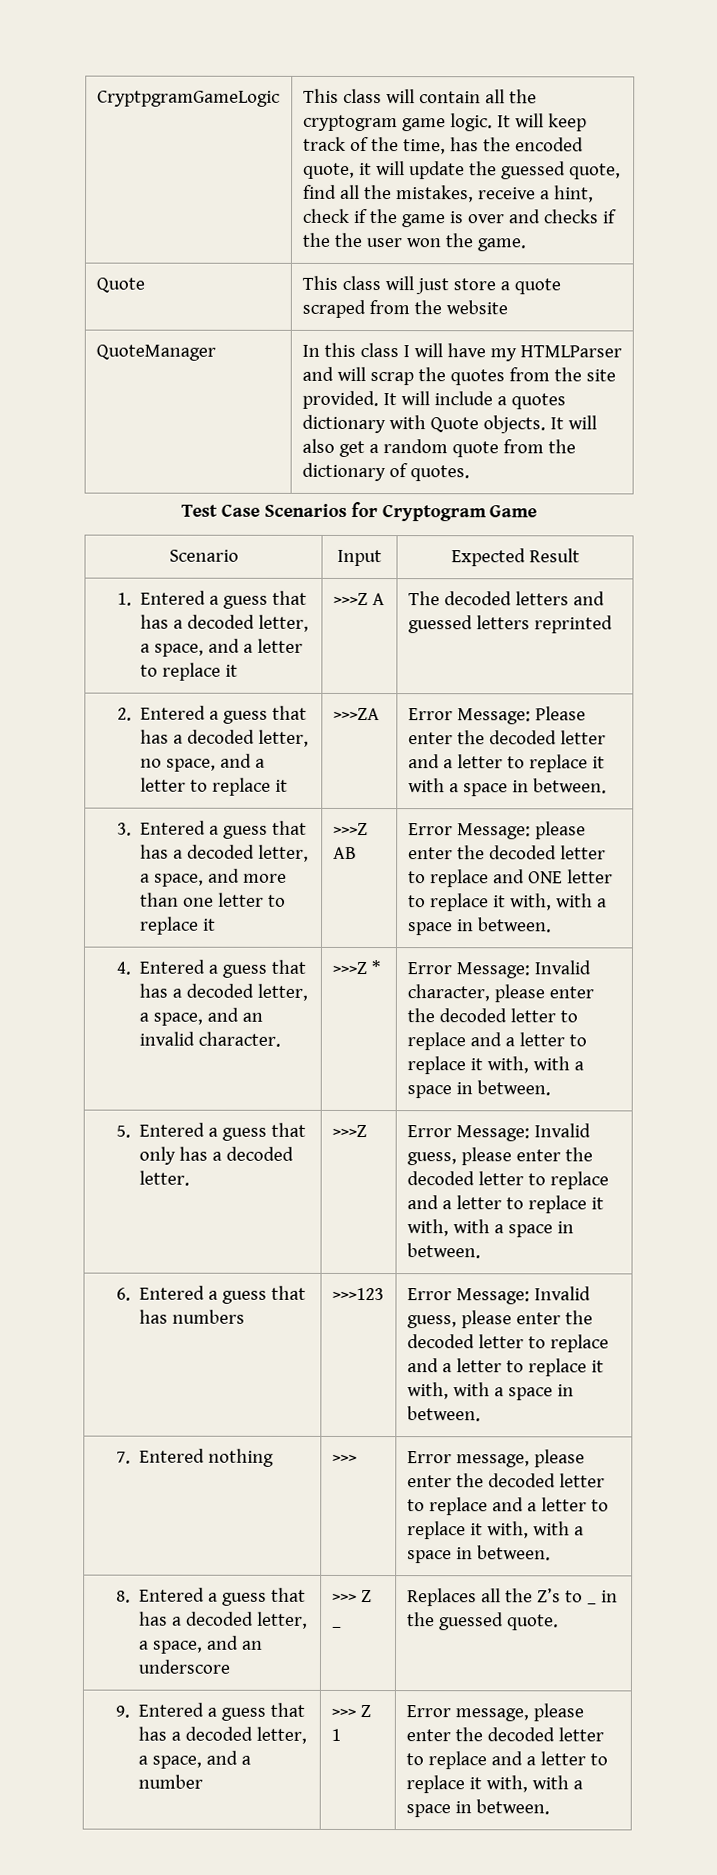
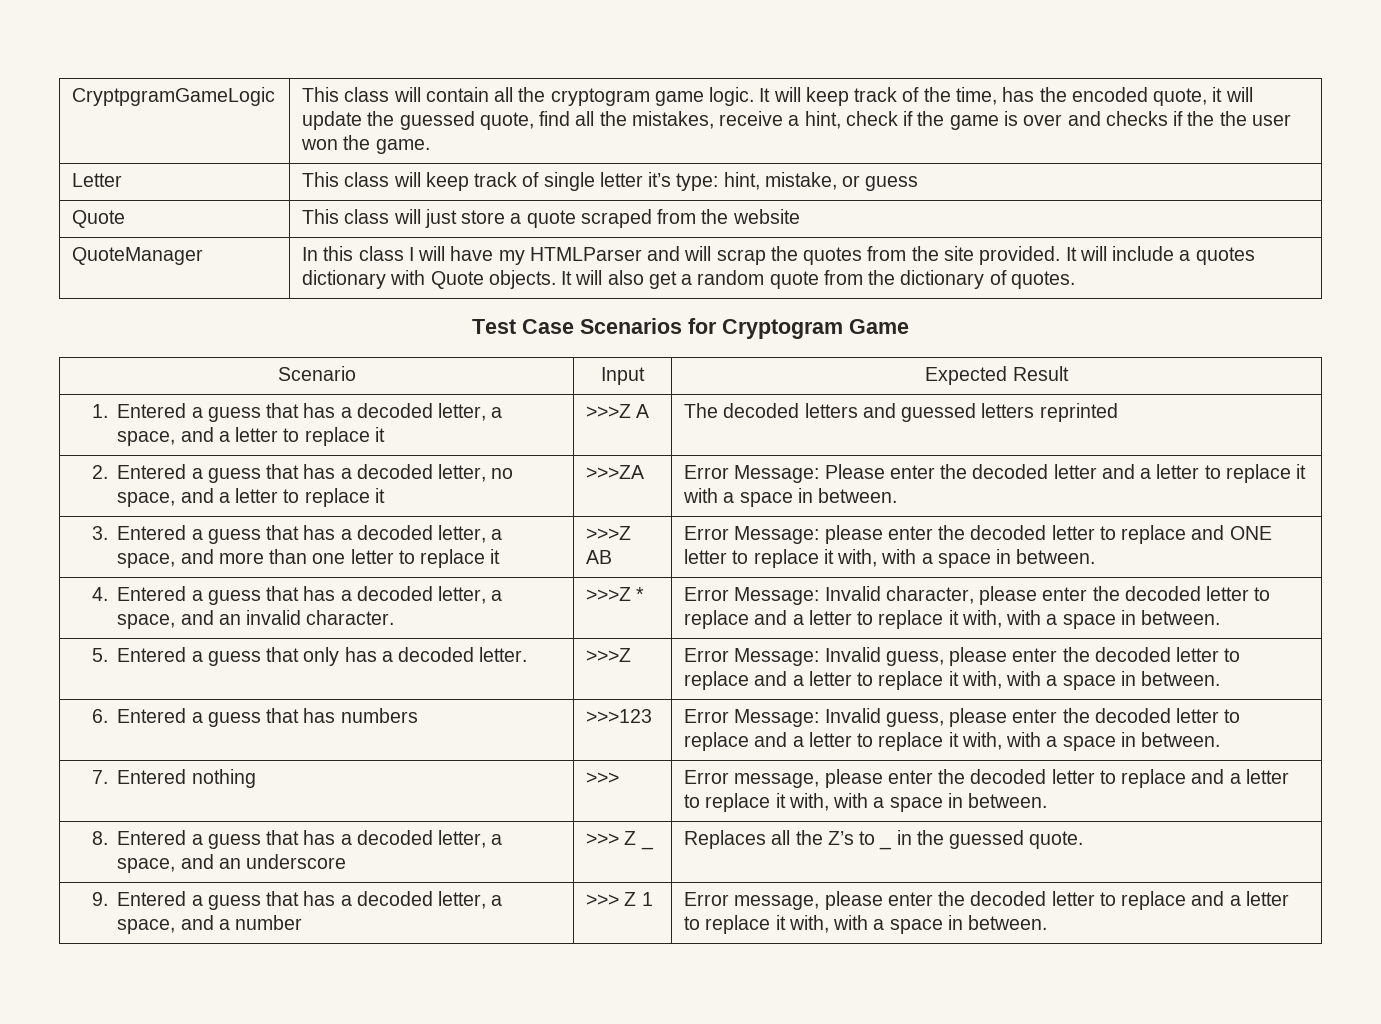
+ Letter | This class will keep track of single letter it’s type: hint, mistake, or guess

